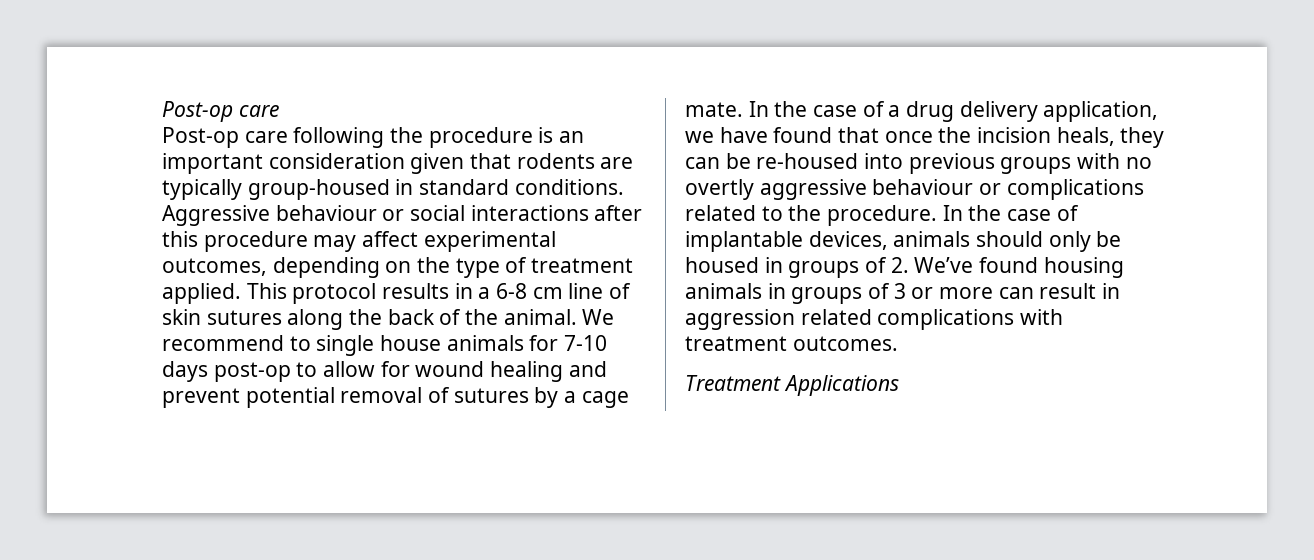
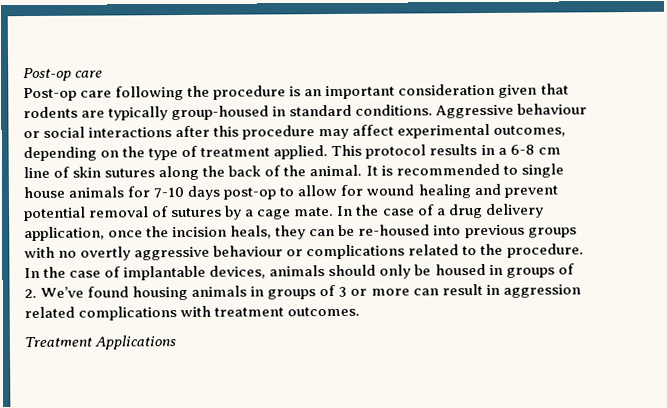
- We recommend to single house animals for 7-10 days post-op to allow for wound healing and prevent potential removal of sutures by a cage mate.
+ It is recommended to single house animals for 7-10 days post-op to allow for wound healing and prevent potential removal of sutures by a cage mate.
- In the case of a drug delivery application, we have found that once the incision heals, they can be re-housed into previous groups with no overtly aggressive behaviour or complications related to the procedure.
+ In the case of a drug delivery application, once the incision heals, they can be re-housed into previous groups with no overtly aggressive behaviour or complications related to the procedure.

